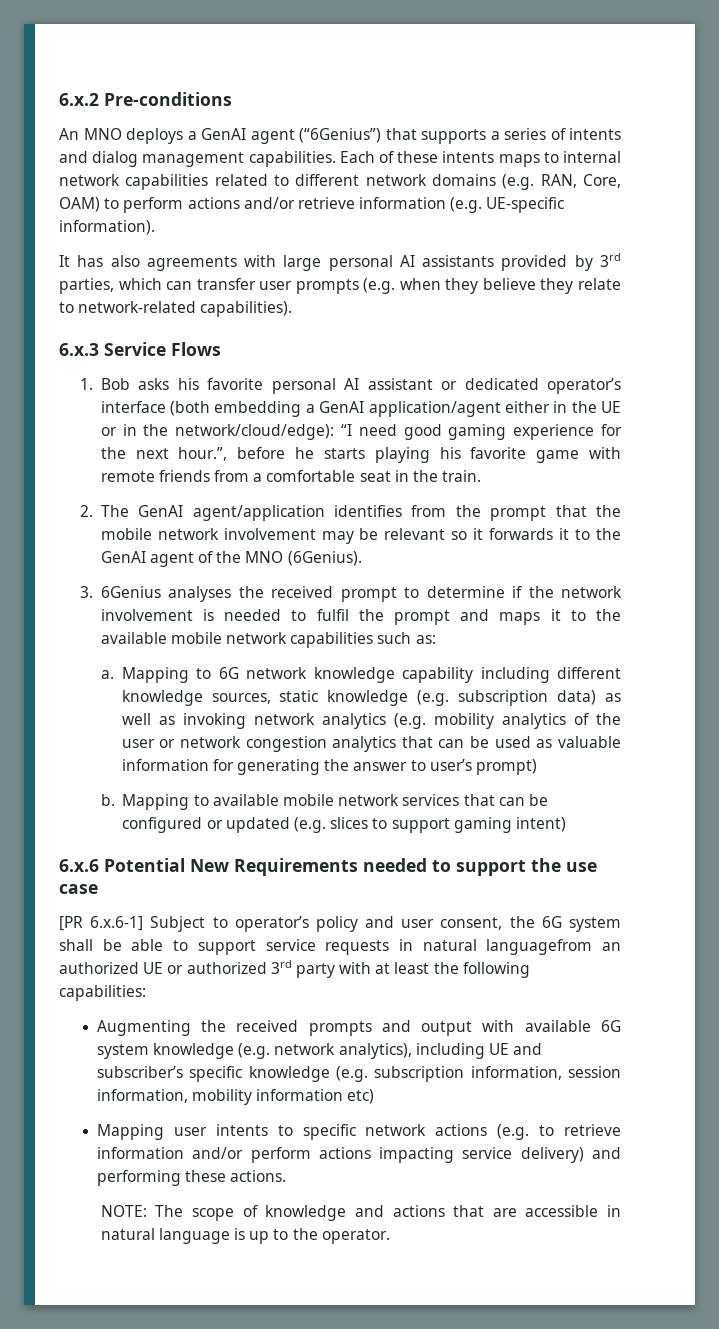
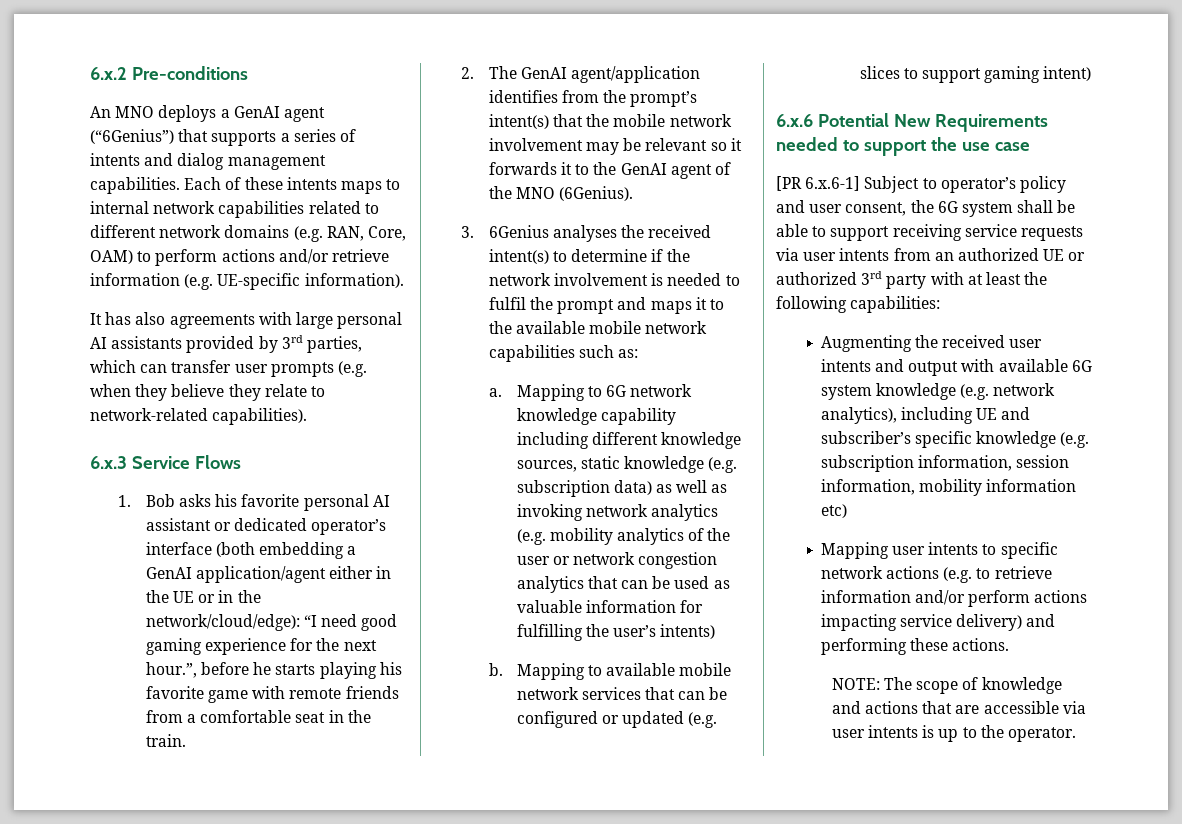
- 2. The GenAI agent/application identifies from the prompt that the mobile network involvement may be relevant so it forwards it to the GenAI agent of the MNO (6Genius).
+ 2. The GenAI agent/application identifies from the prompt’s intent(s) that the mobile network involvement may be relevant so it forwards it to the GenAI agent of the MNO (6Genius).
- 3. 6Genius analyses the received prompt to determine if the network involvement is needed to fulfil the prompt and maps it to the available mobile network capabilities such as:
+ 3. 6Genius analyses the received intent(s) to determine if the network involvement is needed to fulfil the prompt and maps it to the available mobile network capabilities such as:
- Mapping to 6G network knowledge capability including different knowledge sources, static knowledge (e.g. subscription data) as well as invoking network analytics (e.g. mobility analytics of the user or network congestion analytics that can be used as valuable information for generating the answer to user’s prompt)
+ Mapping to 6G network knowledge capability including different knowledge sources, static knowledge (e.g. subscription data) as well as invoking network analytics (e.g. mobility analytics of the user or network congestion analytics that can be used as valuable information for fulfilling the user’s intents)
- [PR 6.x.6-1] Subject to operator’s policy and user consent, the 6G system shall be able to support service requests in natural languagefrom an authorized UE or authorized 3rd party with at least the following capabilities:
+ [PR 6.x.6-1] Subject to operator’s policy and user consent, the 6G system shall be able to support receiving service requests via user intents from an authorized UE or authorized 3rd party with at least the following capabilities:
- Augmenting the received prompts and output with available 6G system knowledge (e.g. network analytics), including UE and subscriber’s specific knowledge (e.g. subscription information, session information, mobility information etc)
+ Augmenting the received user intents and output with available 6G system knowledge (e.g. network analytics), including UE and subscriber’s specific knowledge (e.g. subscription information, session information, mobility information etc)
- NOTE: The scope of knowledge and actions that are accessible in natural language is up to the operator.
+ NOTE: The scope of knowledge and actions that are accessible via user intents is up to the operator.

